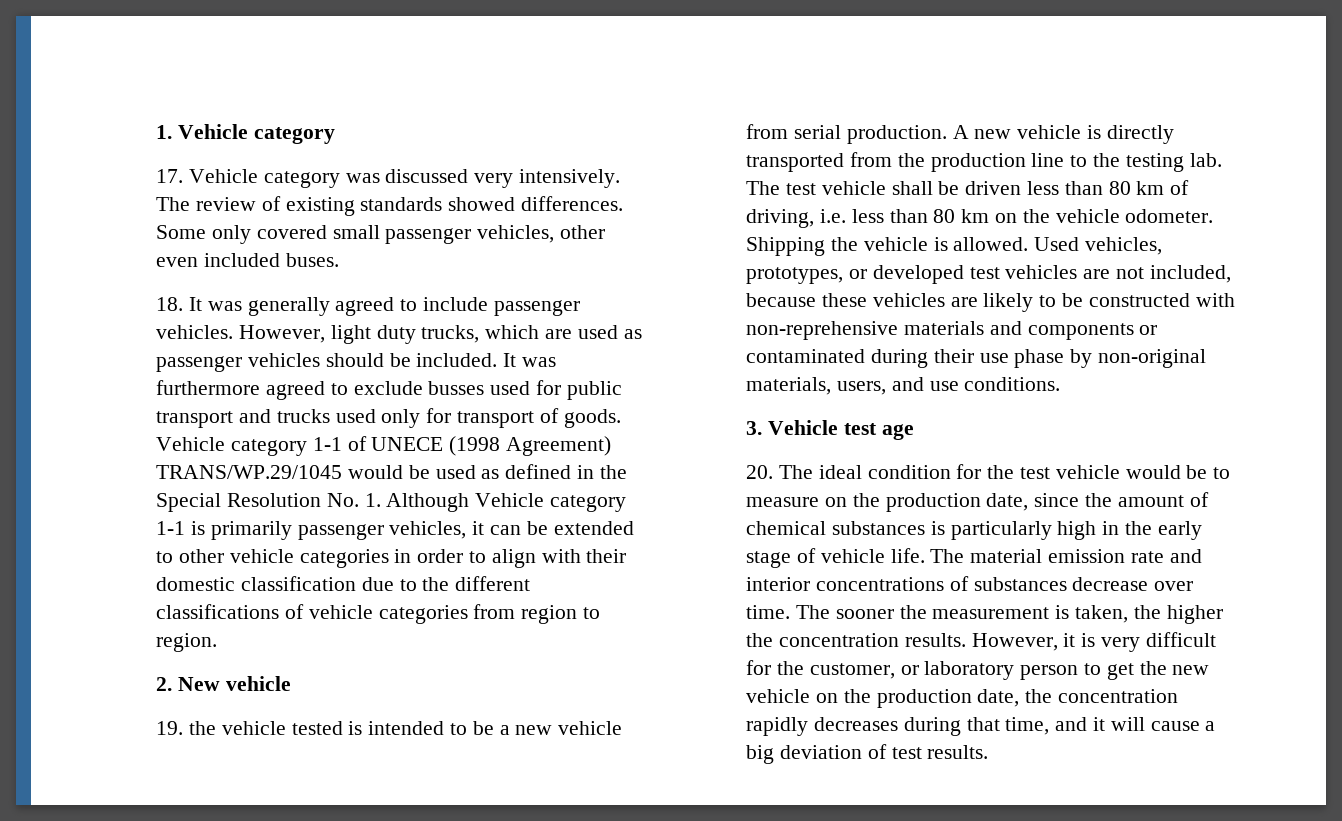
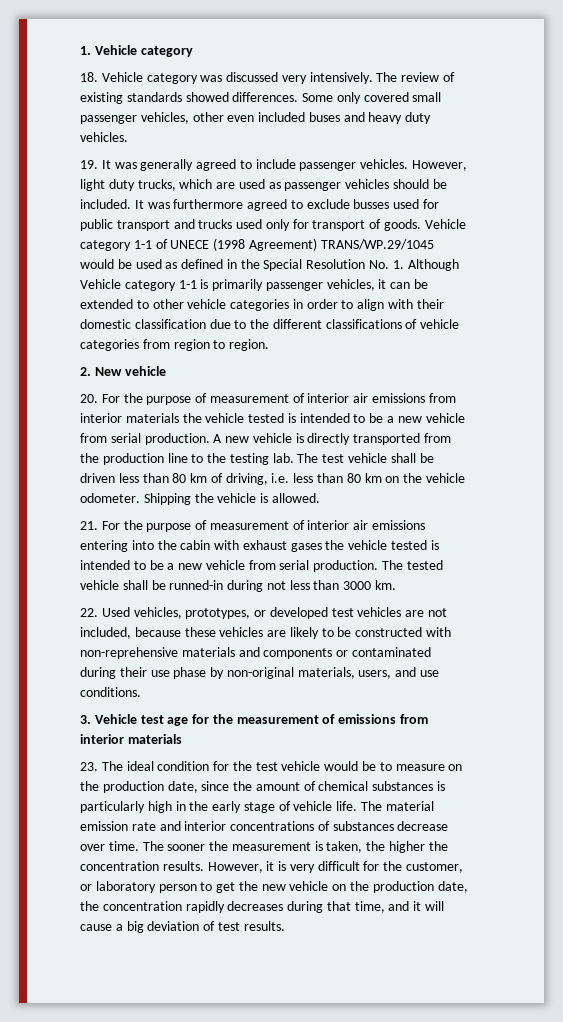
- 17. Vehicle category was discussed very intensively.
+ 18. Vehicle category was discussed very intensively.
- Some only covered small passenger vehicles, other even included buses.
- 18. It was generally agreed to include passenger vehicles.
+ Some only covered small passenger vehicles, other even included buses and heavy duty vehicles.
+ 19. It was generally agreed to include passenger vehicles.
- 19. the vehicle tested is intended to be a new vehicle from serial production.
+ 20. For the purpose of measurement of interior air emissions from interior materials the vehicle tested is intended to be a new vehicle from serial production.
- Shipping the vehicle is allowed. Used vehicles, prototypes, or developed test vehicles are not included, because these vehicles are likely to be constructed with non-reprehensive materials and components or contaminated during their use phase by non-original materials, users, and use conditions.
+ Shipping the vehicle is allowed.
+ 21. For the purpose of measurement of interior air emissions entering into the cabin with exhaust gases the vehicle tested is intended to be a new vehicle from serial production. The tested vehicle shall be runned-in during not less than 3000 km.
+ 22. Used vehicles, prototypes, or developed test vehicles are not included, because these vehicles are likely to be constructed with non-reprehensive materials and components or contaminated during their use phase by non-original materials, users, and use conditions.
- 3. Vehicle test age
- 20. The ideal condition for the test vehicle would be to measure on the production date, since the amount of chemical substances is particularly high in the early stage of vehicle life.
+ 3. Vehicle test age for the measurement of emissions from interior materials
+ 23. The ideal condition for the test vehicle would be to measure on the production date, since the amount of chemical substances is particularly high in the early stage of vehicle life.

